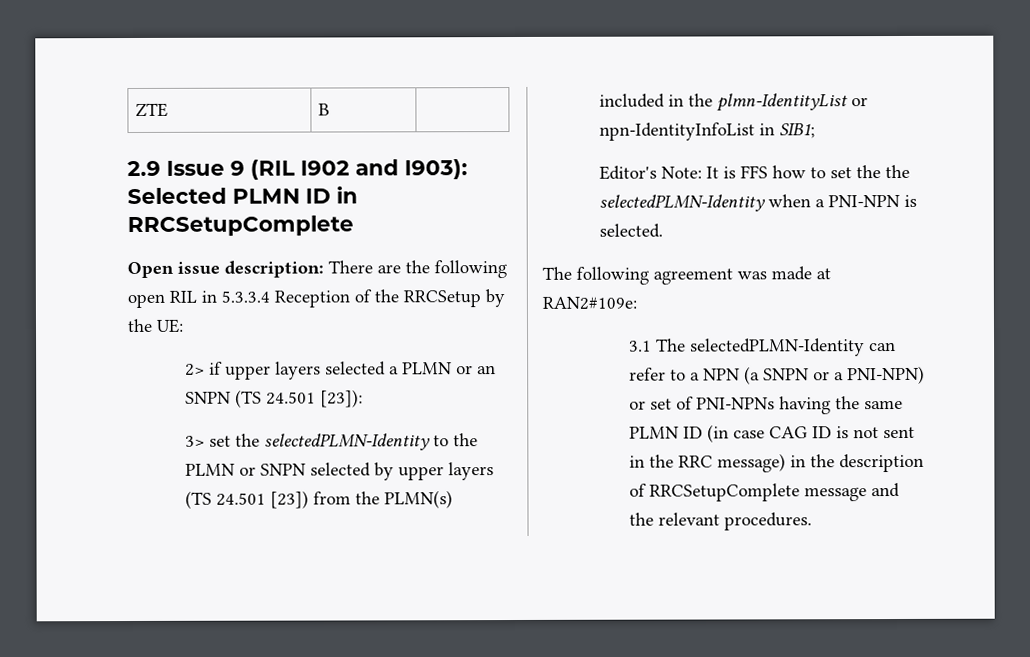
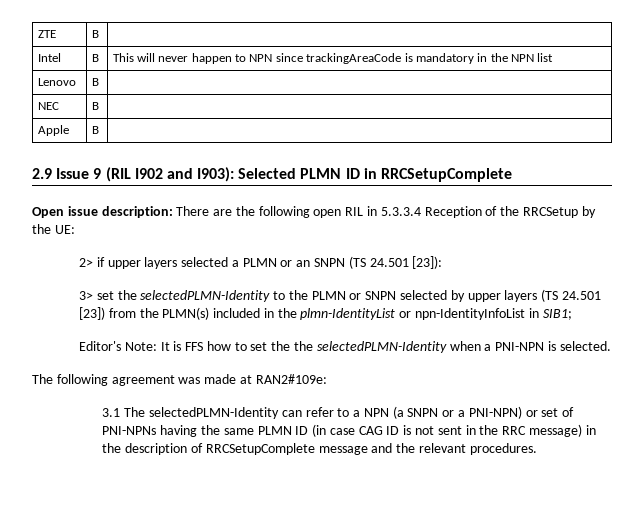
+ Intel | B | This will never happen to NPN since trackingAreaCode is mandatory in the NPN list
+ Lenovo | B |
+ NEC | B |
+ Apple | B |

